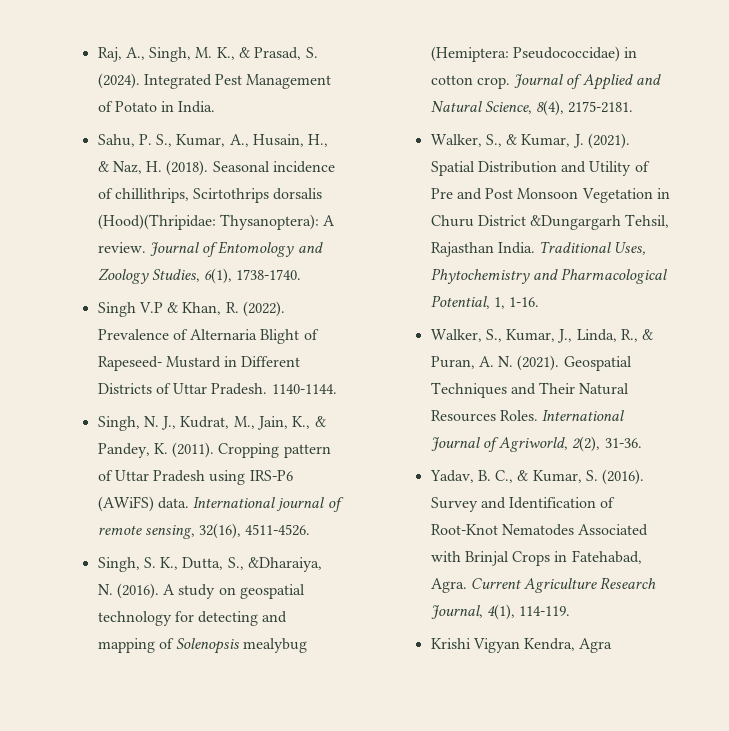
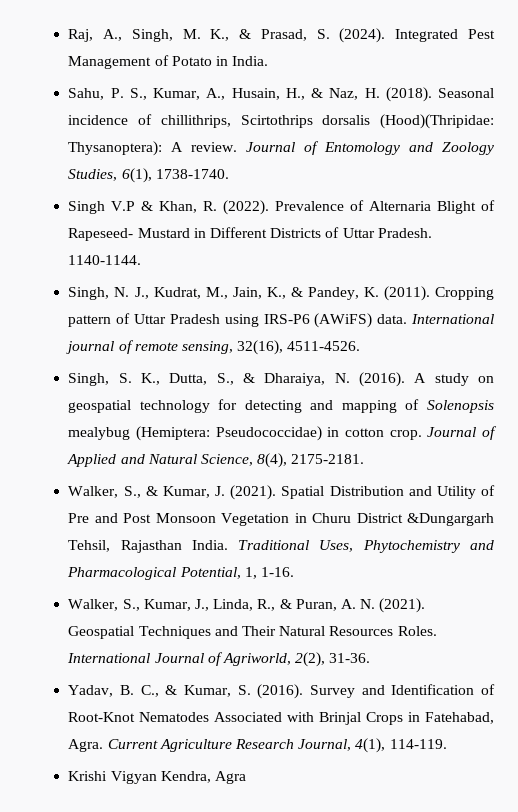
- Singh, S. K., Dutta, S., &Dharaiya, N. (2016).
+ Singh, S. K., Dutta, S., & Dharaiya, N. (2016).

